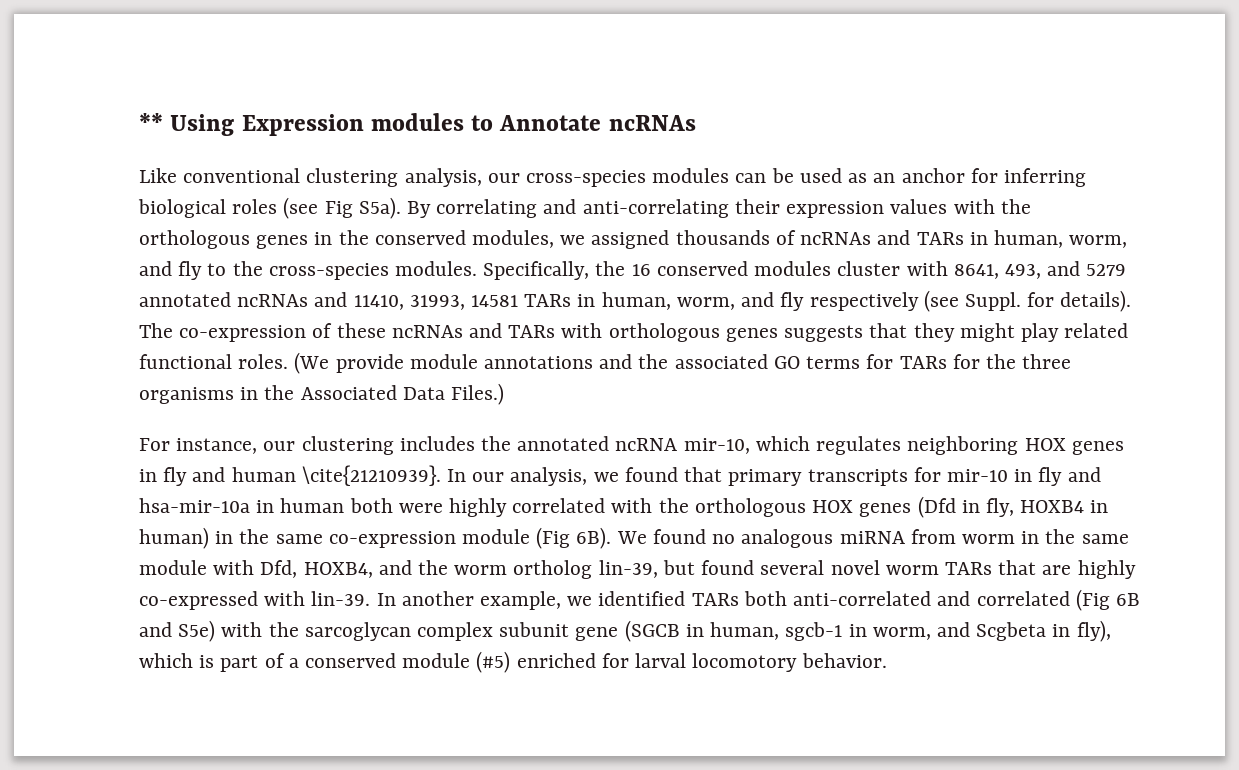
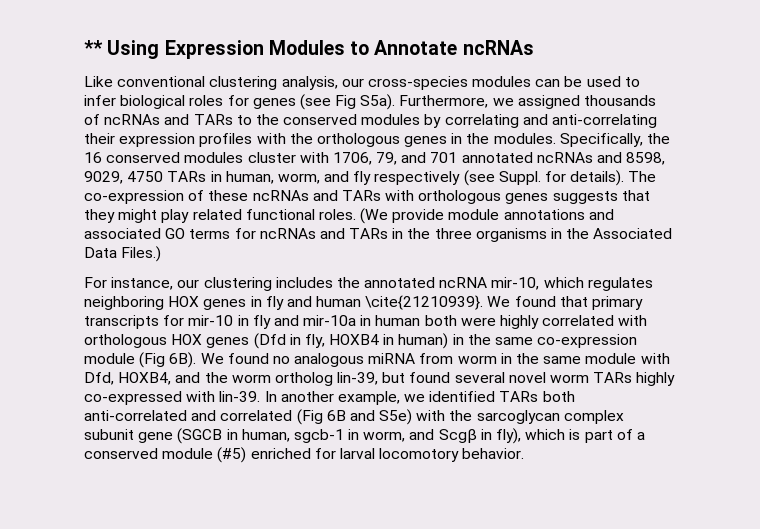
- ** Using Expression modules to Annotate ncRNAs
+ ** Using Expression Modules to Annotate ncRNAs
- Like conventional clustering analysis, our cross-species modules can be used as an anchor for inferring biological roles (see Fig S5a). By correlating and anti-correlating their expression values with the orthologous genes in the conserved modules, we assigned thousands of ncRNAs and TARs in human, worm, and fly to the cross-species modules.
+ Like conventional clustering analysis, our cross-species modules can be used to infer biological roles for genes (see Fig S5a). Furthermore, we assigned thousands of ncRNAs and TARs to the conserved modules by correlating and anti-correlating their expression profiles with the orthologous genes in the modules.
- Specifically, the 16 conserved modules cluster with 8641, 493, and 5279 annotated ncRNAs and 11410, 31993, 14581 TARs in human, worm, and fly respectively (see Suppl. for details).
+ Specifically, the 16 conserved modules cluster with 1706, 79, and 701 annotated ncRNAs and 8598, 9029, 4750 TARs in human, worm, and fly respectively (see Suppl. for details).
- (We provide module annotations and the associated GO terms for TARs for the three organisms in the Associated Data Files.)
+ (We provide module annotations and associated GO terms for ncRNAs and TARs in the three organisms in the Associated Data Files.)
- In our analysis, we found that primary transcripts for mir-10 in fly and hsa-mir-10a in human both were highly correlated with the orthologous HOX genes (Dfd in fly, HOXB4 in human) in the same co-expression module (Fig 6B).
+ We found that primary transcripts for mir-10 in fly and mir-10a in human both were highly correlated with orthologous HOX genes (Dfd in fly, HOXB4 in human) in the same co-expression module (Fig 6B).
- We found no analogous miRNA from worm in the same module with Dfd, HOXB4, and the worm ortholog lin-39, but found several novel worm TARs that are highly co-expressed with lin-39.
+ We found no analogous miRNA from worm in the same module with Dfd, HOXB4, and the worm ortholog lin-39, but found several novel worm TARs highly co-expressed with lin-39.
- In another example, we identified TARs both anti-correlated and correlated (Fig 6B and S5e) with the sarcoglycan complex subunit gene (SGCB in human, sgcb-1 in worm, and Scgbeta in fly), which is part of a conserved module (#5) enriched for larval locomotory behavior.
+ In another example, we identified TARs both anti-correlated and correlated (Fig 6B and S5e) with the sarcoglycan complex subunit gene (SGCB in human, sgcb-1 in worm, and Scgβ in fly), which is part of a conserved module (#5) enriched for larval locomotory behavior.

